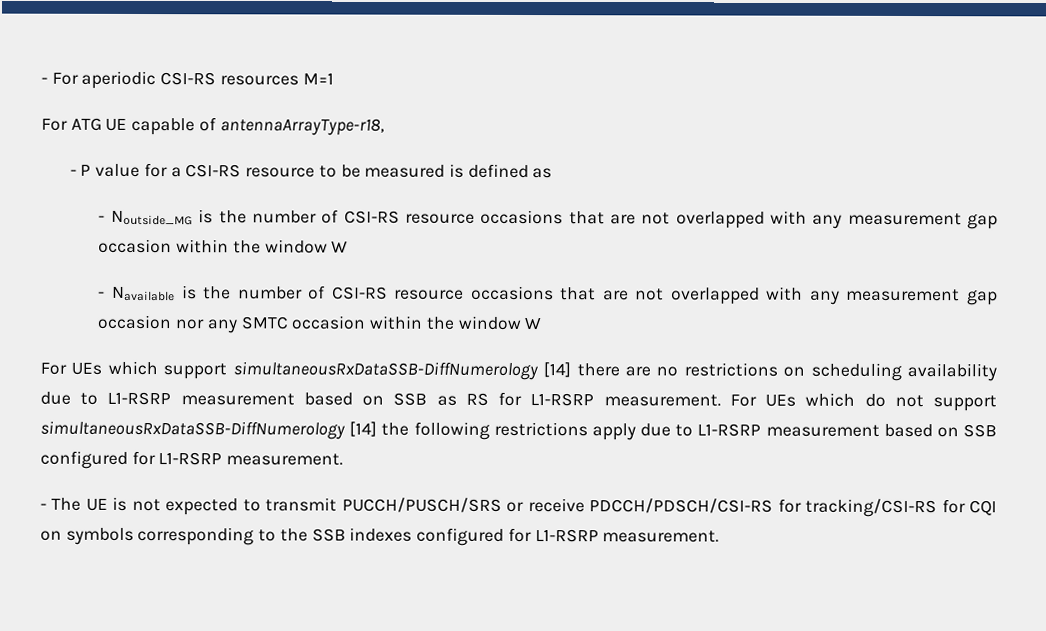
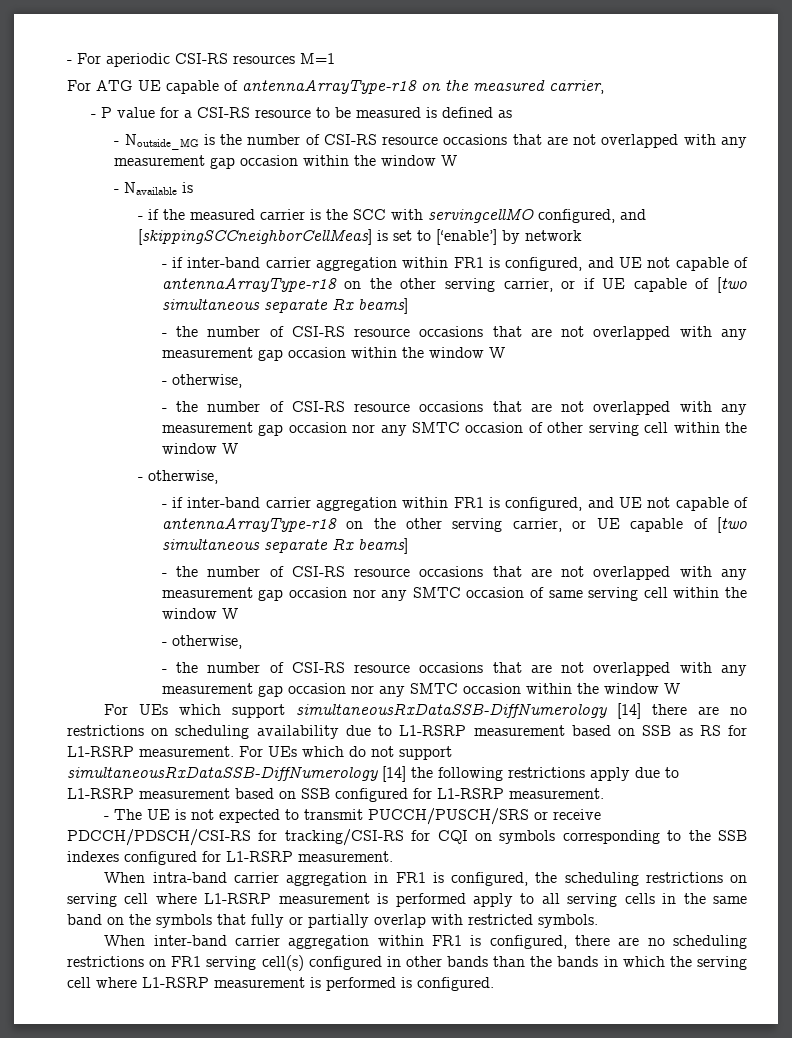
- For ATG UE capable of antennaArrayType-r18,
+ For ATG UE capable of antennaArrayType-r18 on the measured carrier,
- - Navailable is the number of CSI-RS resource occasions that are not overlapped with any measurement gap occasion nor any SMTC occasion within the window W
+ - Navailable is
+ - if the measured carrier is the SCC with servingcellMO configured, and [skippingSCCneighborCellMeas] is set to [‘enable’] by network
+ - if inter-band carrier aggregation within FR1 is configured, and UE not capable of antennaArrayType-r18 on the other serving carrier, or if UE capable of [two simultaneous separate Rx beams]
+ - the number of CSI-RS resource occasions that are not overlapped with any measurement gap occasion within the window W
+ - otherwise,
+ - the number of CSI-RS resource occasions that are not overlapped with any measurement gap occasion nor any SMTC occasion of other serving cell within the window W
+ - otherwise,
+ - if inter-band carrier aggregation within FR1 is configured, and UE not capable of antennaArrayType-r18 on the other serving carrier, or UE capable of [two simultaneous separate Rx beams]
+ - the number of CSI-RS resource occasions that are not overlapped with any measurement gap occasion nor any SMTC occasion of same serving cell within the window W
+ - otherwise,
+ - the number of CSI-RS resource occasions that are not overlapped with any measurement gap occasion nor any SMTC occasion within the window W
+ When intra-band carrier aggregation in FR1 is configured, the scheduling restrictions on serving cell where L1-RSRP measurement is performed apply to all serving cells in the same band on the symbols that fully or partially overlap with restricted symbols.
+ When inter-band carrier aggregation within FR1 is configured, there are no scheduling restrictions on FR1 serving cell(s) configured in other bands than the bands in which the serving cell where L1-RSRP measurement is performed is configured.

